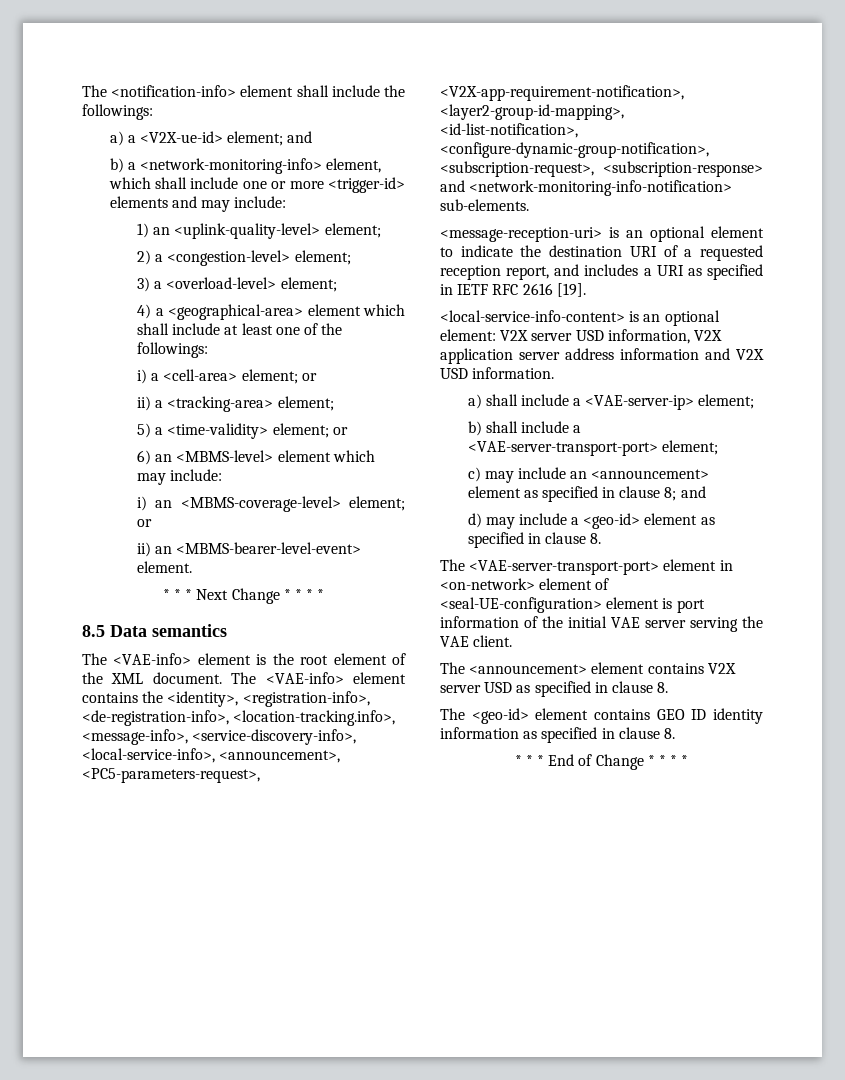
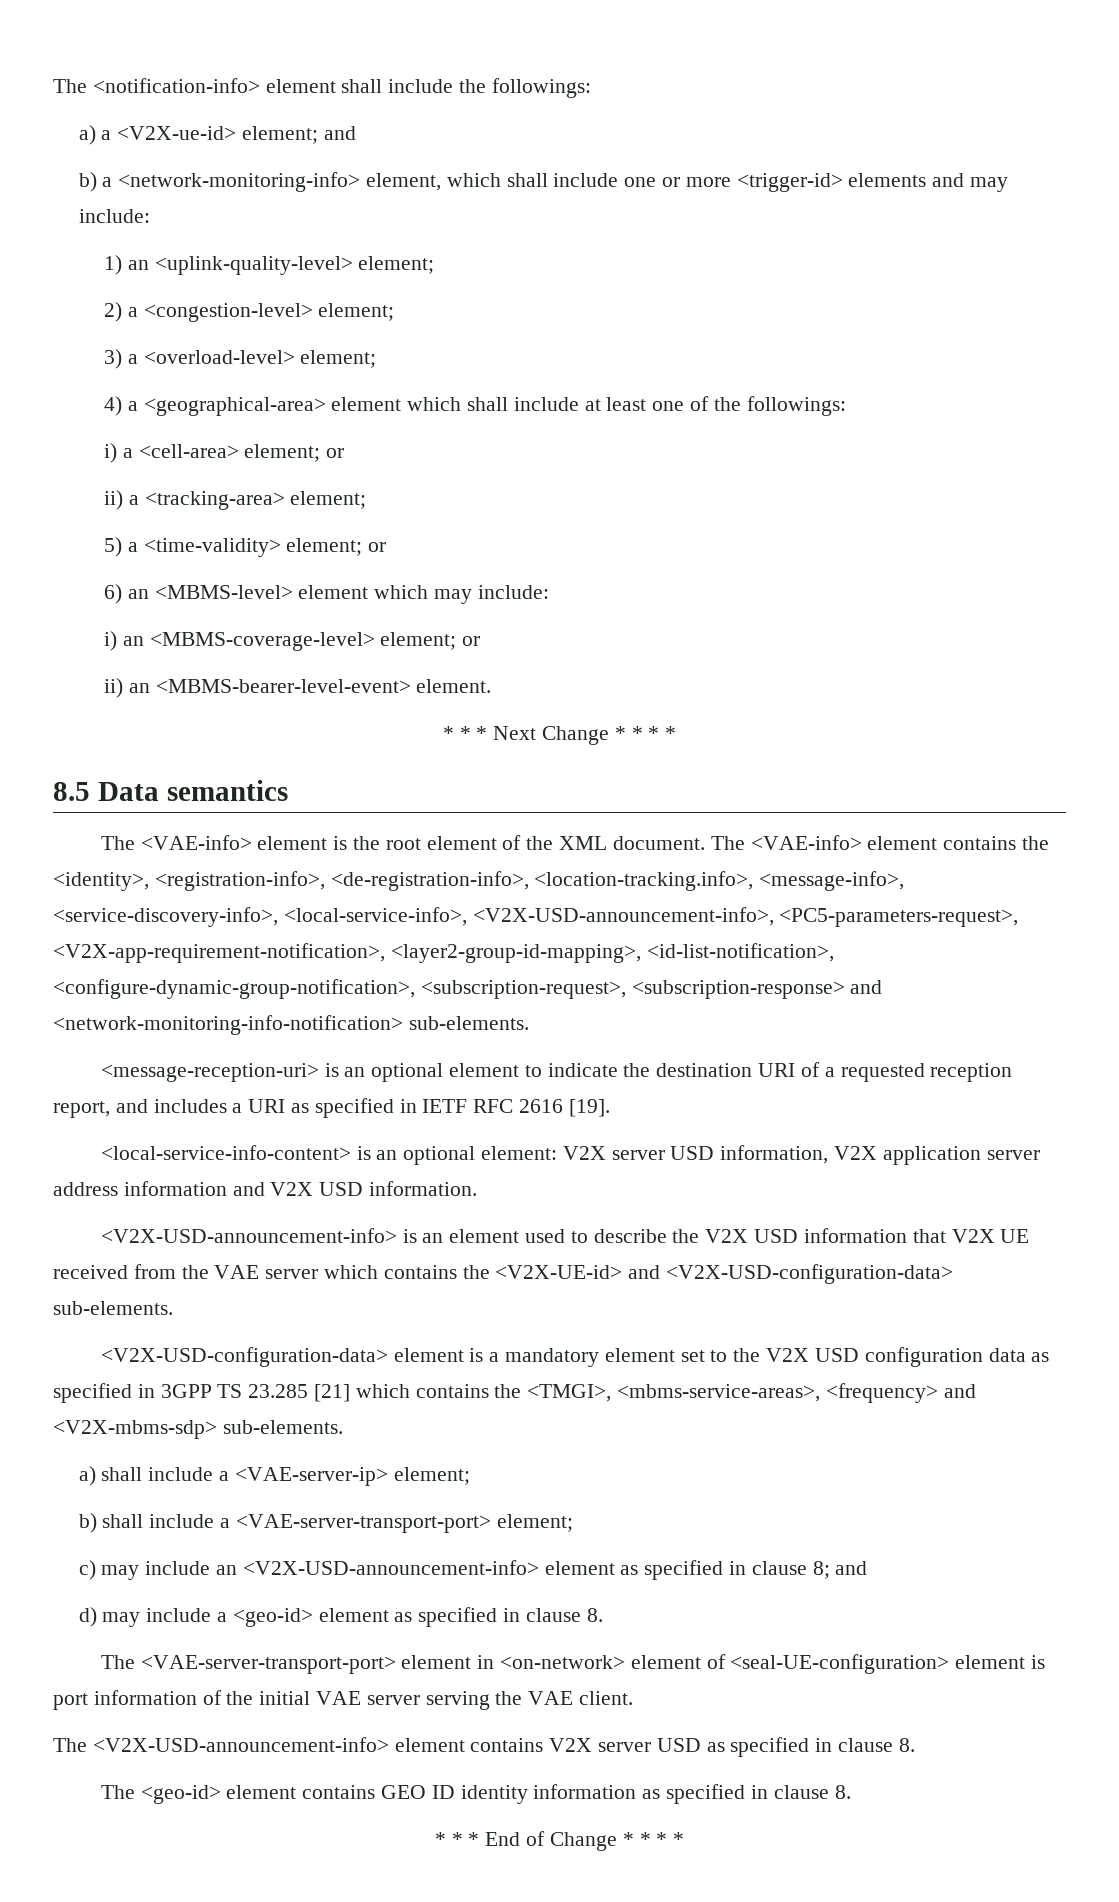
- The <VAE-info> element contains the <identity>, <registration-info>, <de-registration-info>, <location-tracking.info>, <message-info>, <service-discovery-info>, <local-service-info>, <announcement>, <PC5-parameters-request>, <V2X-app-requirement-notification>, <layer2-group-id-mapping>, <id-list-notification>, <configure-dynamic-group-notification>, <subscription-request>, <subscription-response> and <network-monitoring-info-notification> sub-elements.
+ The <VAE-info> element contains the <identity>, <registration-info>, <de-registration-info>, <location-tracking.info>, <message-info>, <service-discovery-info>, <local-service-info>, <V2X-USD-announcement-info>, <PC5-parameters-request>, <V2X-app-requirement-notification>, <layer2-group-id-mapping>, <id-list-notification>, <configure-dynamic-group-notification>, <subscription-request>, <subscription-response> and <network-monitoring-info-notification> sub-elements.
+ <V2X-USD-announcement-info> is an element used to describe the V2X USD information that V2X UE received from the VAE server which contains the <V2X-UE-id> and <V2X-USD-configuration-data> sub-elements.
+ <V2X-USD-configuration-data> element is a mandatory element set to the V2X USD configuration data as specified in 3GPP TS 23.285 [21] which contains the <TMGI>, <mbms-service-areas>, <frequency> and <V2X-mbms-sdp> sub-elements.
- c) may include an <announcement> element as specified in clause 8; and
+ c) may include an <V2X-USD-announcement-info> element as specified in clause 8; and
- The <announcement> element contains V2X server USD as specified in clause 8.
+ The <V2X-USD-announcement-info> element contains V2X server USD as specified in clause 8.

